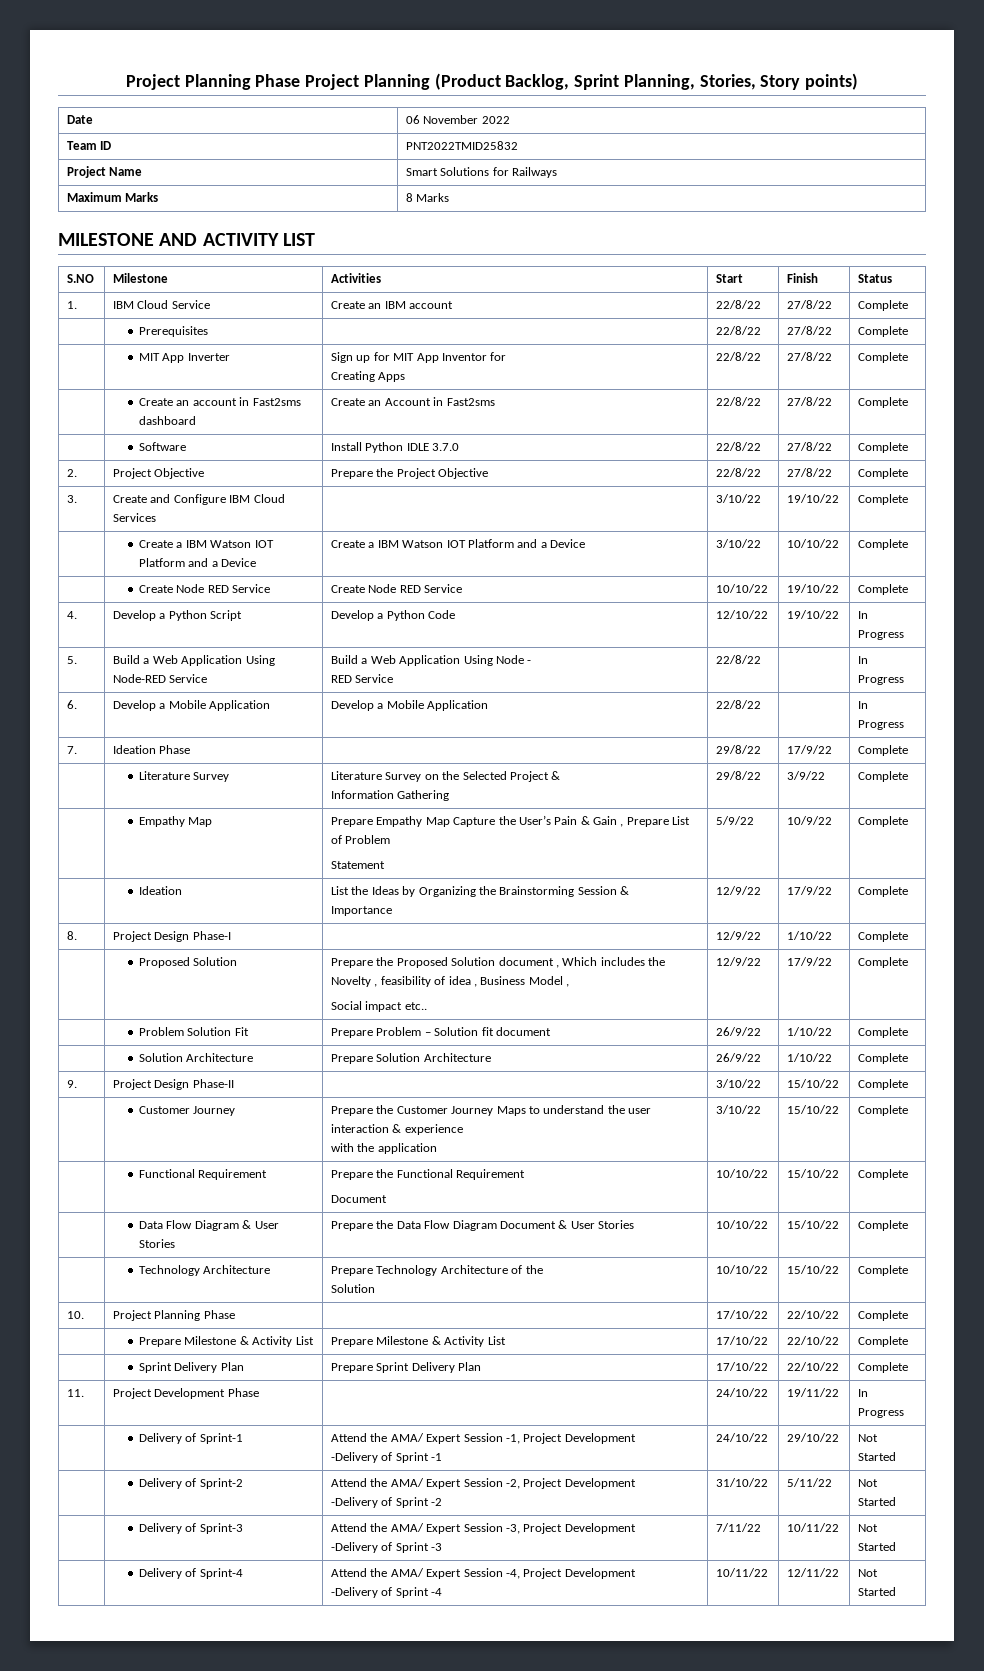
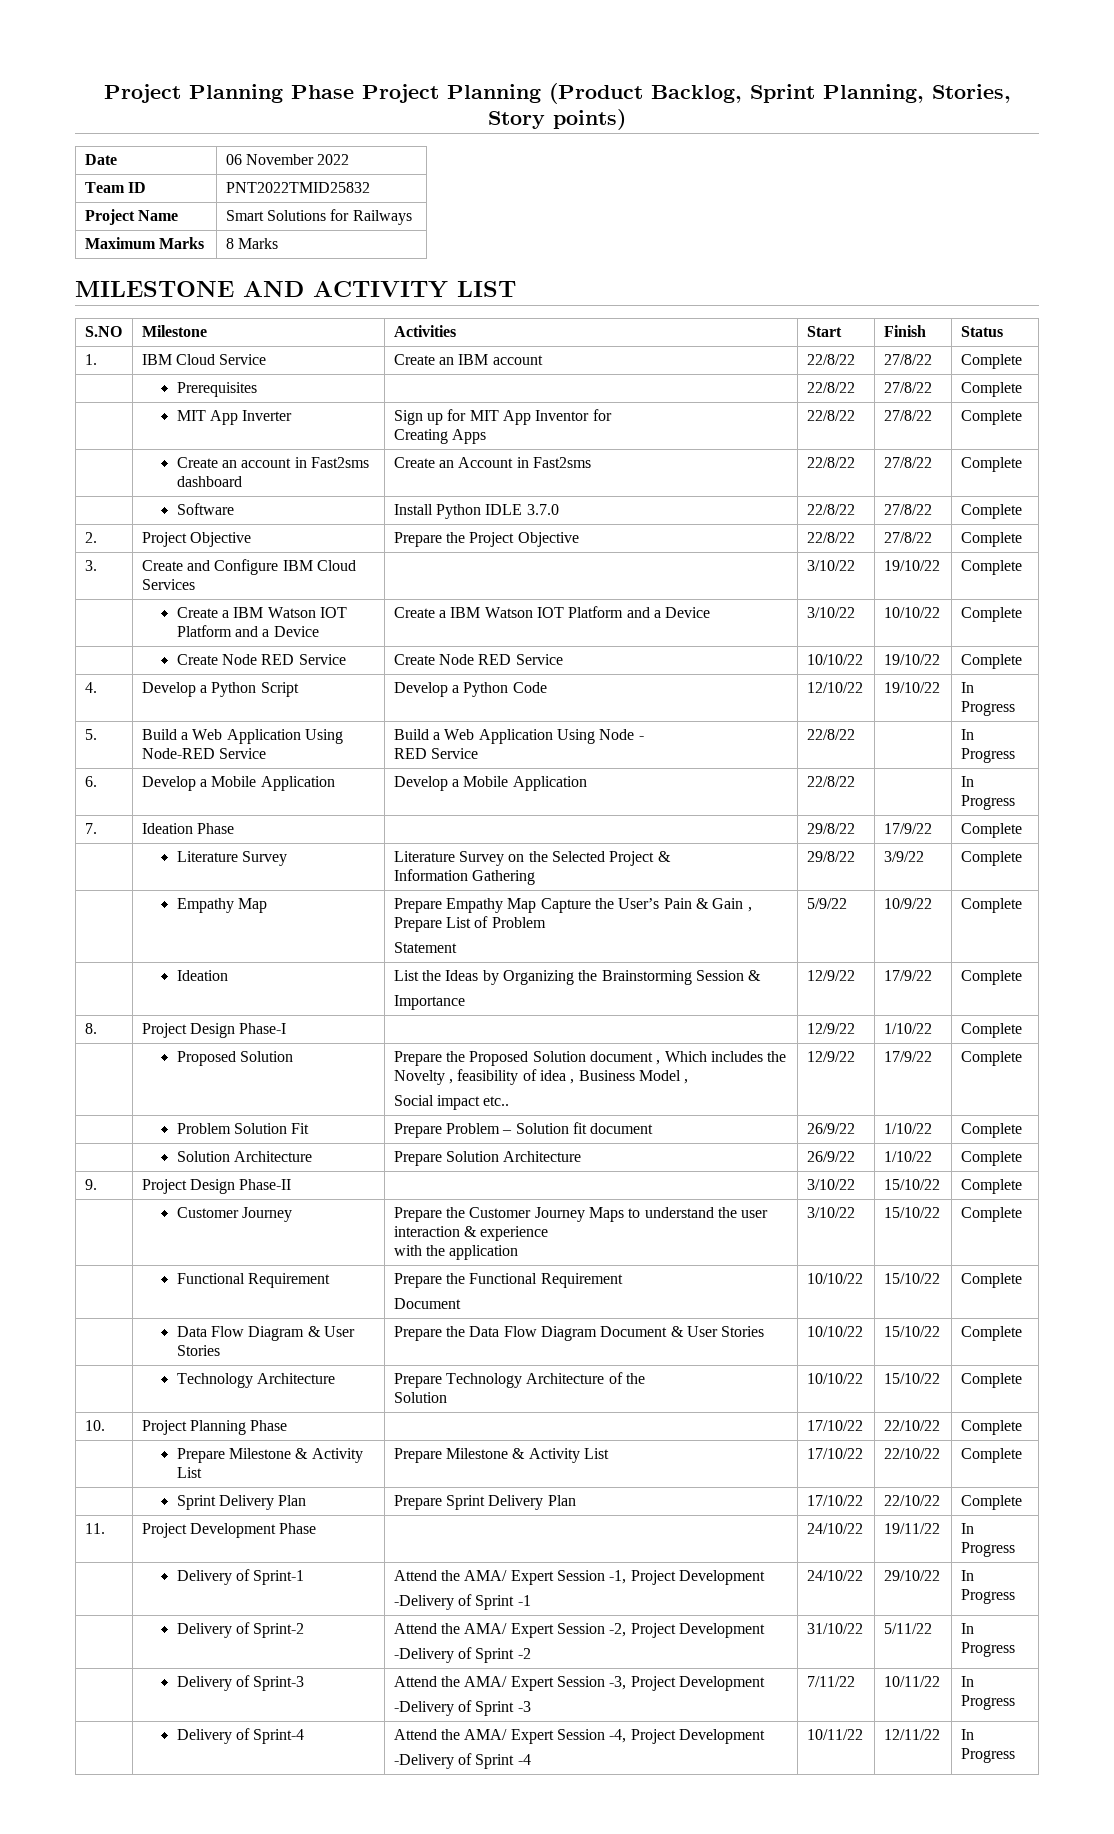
  | Delivery of Sprint-1 | Attend the AMA/ Expert Session -1, Project Development
- -Delivery of Sprint -1 | 24/10/22 | 29/10/22 | Not Started
+ -Delivery of Sprint -1 | 24/10/22 | 29/10/22 | In Progress
  | Delivery of Sprint-2 | Attend the AMA/ Expert Session -2, Project Development
- -Delivery of Sprint -2 | 31/10/22 | 5/11/22 | Not Started
+ -Delivery of Sprint -2 | 31/10/22 | 5/11/22 | In Progress
  | Delivery of Sprint-3 | Attend the AMA/ Expert Session -3, Project Development
- -Delivery of Sprint -3 | 7/11/22 | 10/11/22 | Not Started
+ -Delivery of Sprint -3 | 7/11/22 | 10/11/22 | In Progress
  | Delivery of Sprint-4 | Attend the AMA/ Expert Session -4, Project Development
- -Delivery of Sprint -4 | 10/11/22 | 12/11/22 | Not Started
+ -Delivery of Sprint -4 | 10/11/22 | 12/11/22 | In Progress

